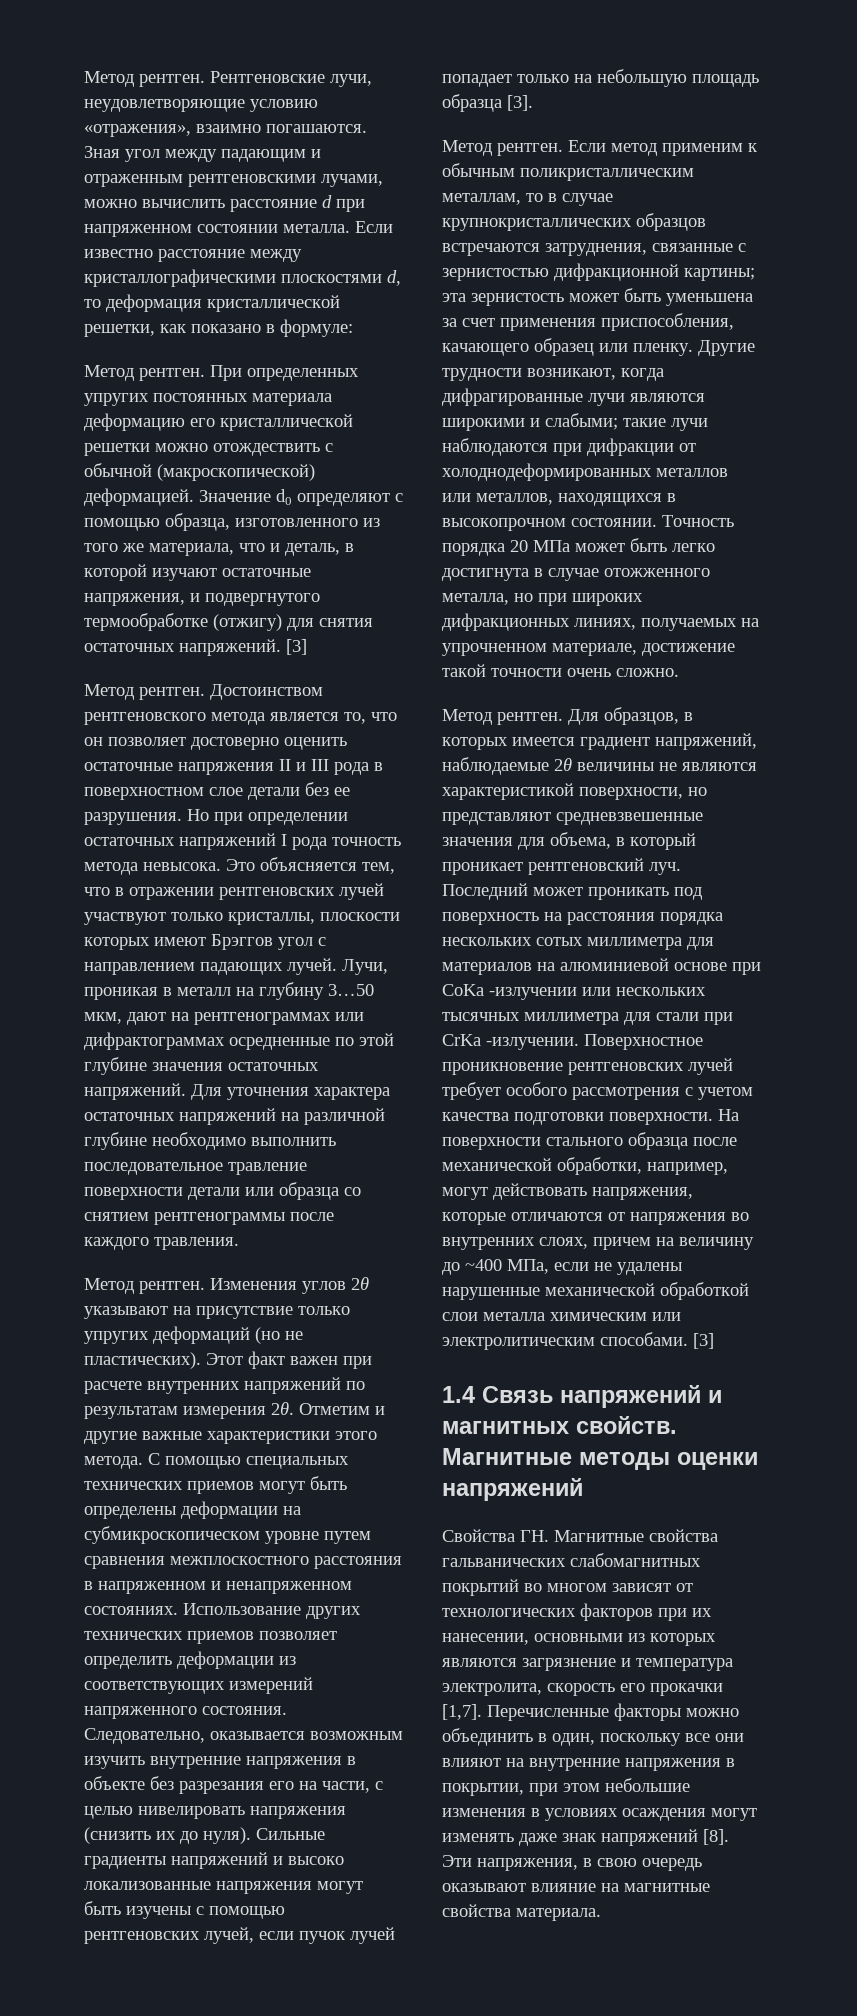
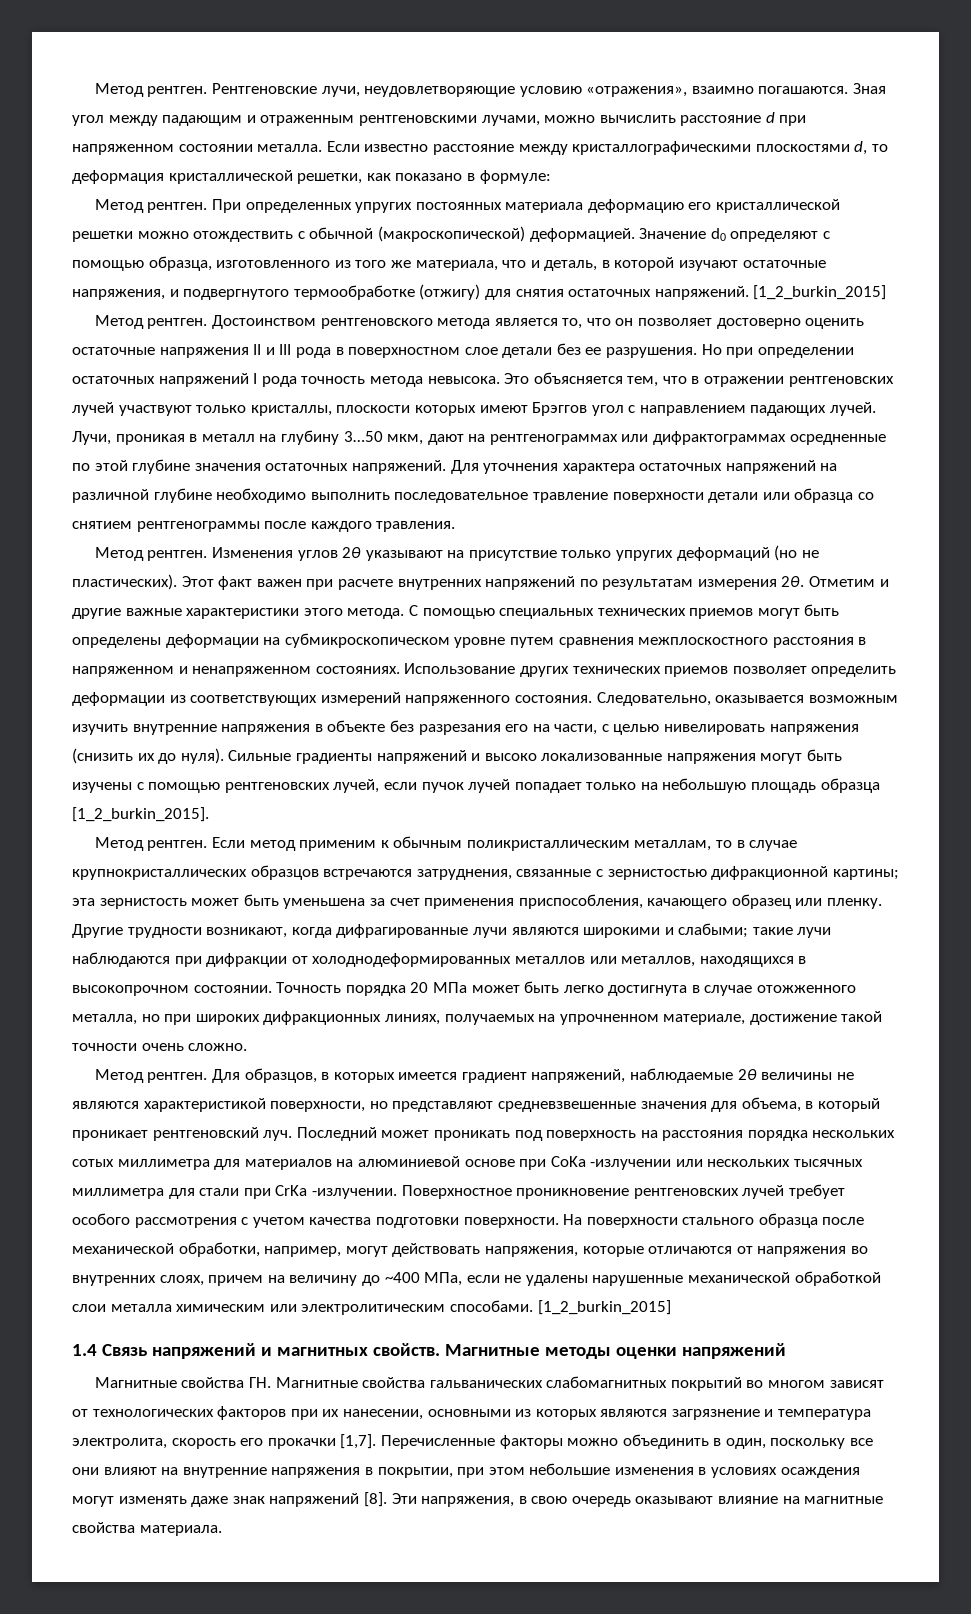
- Значение d0 определяют с помощью образца, изготовленного из того же материала, что и деталь, в которой изучают остаточные напряжения, и подвергнутого термообработке (отжигу) для снятия остаточных напряжений. [3]
+ Значение d0 определяют с помощью образца, изготовленного из того же материала, что и деталь, в которой изучают остаточные напряжения, и подвергнутого термообработке (отжигу) для снятия остаточных напряжений. [1_2_burkin_2015]
- Сильные градиенты напряжений и высоко локализованные напряжения могут быть изучены с помощью рентгеновских лучей, если пучок лучей попадает только на небольшую площадь образца [3].
+ Сильные градиенты напряжений и высоко локализованные напряжения могут быть изучены с помощью рентгеновских лучей, если пучок лучей попадает только на небольшую площадь образца [1_2_burkin_2015].
- На поверхности стального образца после механической обработки, например, могут действовать напряжения, которые отличаются от напряжения во внутренних слоях, причем на величину до ~400 МПа, если не удалены нарушенные механической обработкой слои металла химическим или электролитическим способами. [3]
+ На поверхности стального образца после механической обработки, например, могут действовать напряжения, которые отличаются от напряжения во внутренних слоях, причем на величину до ~400 МПа, если не удалены нарушенные механической обработкой слои металла химическим или электролитическим способами. [1_2_burkin_2015]
- Свойства ГН. Магнитные свойства гальванических слабомагнитных покрытий во многом зависят от технологических факторов при их нанесении, основными из которых являются загрязнение и температура электролита, скорость его прокачки [1,7].
+ Магнитные свойства ГН. Магнитные свойства гальванических слабомагнитных покрытий во многом зависят от технологических факторов при их нанесении, основными из которых являются загрязнение и температура электролита, скорость его прокачки [1,7].

